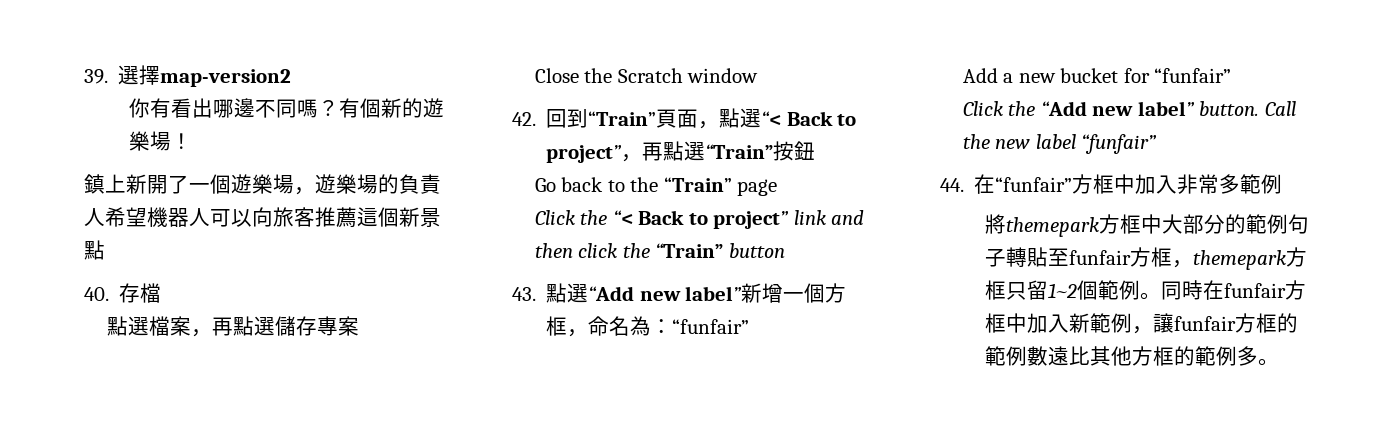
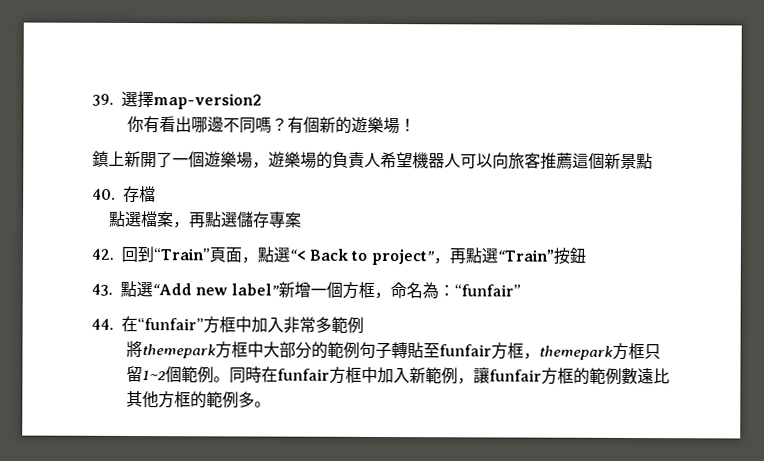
- Close the Scratch window
- Go back to the “Train” page
- Click the “< Back to project” link and then click the “Train” button
- Add a new bucket for “funfair”
- Click the “Add new label” button. Call the new label “funfair”

